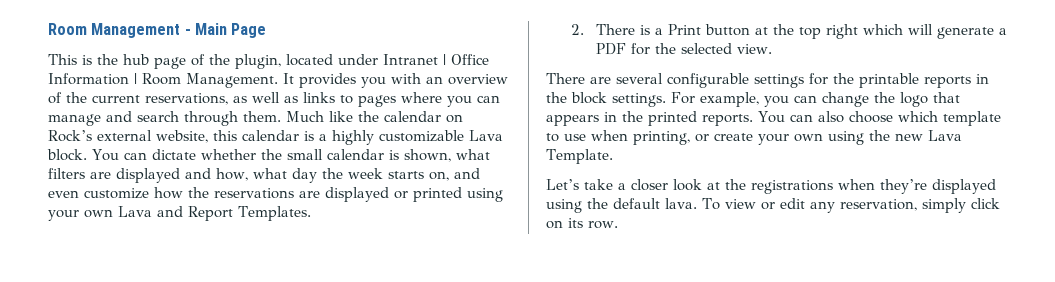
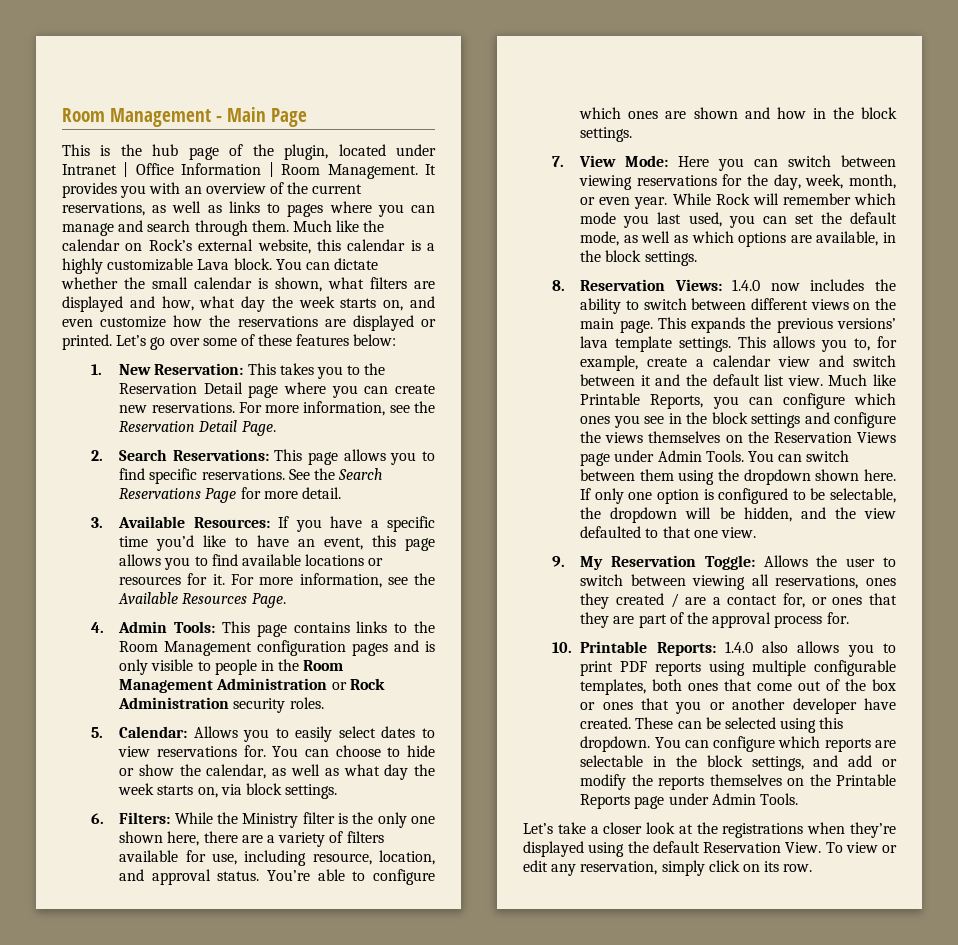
- You can dictate whether the small calendar is shown, what filters are displayed and how, what day the week starts on, and even customize how the reservations are displayed or printed using your own Lava and Report Templates.
- 2. There is a Print button at the top right which will generate a PDF for the selected view.
- There are several configurable settings for the printable reports in the block settings. For example, you can change the logo that appears in the printed reports. You can also choose which template to use when printing, or create your own using the new Lava Template.
+ You can dictate whether the small calendar is shown, what filters are displayed and how, what day the week starts on, and even customize how the reservations are displayed or printed. Let’s go over some of these features below:
+ 1. New Reservation: This takes you to the Reservation Detail page where you can create new reservations. For more information, see the Reservation Detail Page.
+ 2. Search Reservations: This page allows you to find specific reservations. See the Search Reservations Page for more detail.
+ 3. Available Resources: If you have a specific time you’d like to have an event, this page allows you to find available locations or resources for it. For more information, see the Available Resources Page.
+ 4. Admin Tools: This page contains links to the Room Management configuration pages and is only visible to people in the Room Management Administration or Rock Administration security roles.
+ 5. Calendar: Allows you to easily select dates to view reservations for. You can choose to hide or show the calendar, as well as what day the week starts on, via block settings.
+ 6. Filters: While the Ministry filter is the only one shown here, there are a variety of filters available for use, including resource, location, and approval status. You’re able to configure which ones are shown and how in the block settings.
+ 7. View Mode: Here you can switch between viewing reservations for the day, week, month, or even year. While Rock will remember which mode you last used, you can set the default mode, as well as which options are available, in the block settings.
+ 8. Reservation Views: 1.4.0 now includes the ability to switch between different views on the main page. This expands the previous versions’ lava template settings. This allows you to, for example, create a calendar view and switch between it and the default list view. Much like Printable Reports, you can configure which ones you see in the block settings and configure the views themselves on the Reservation Views page under Admin Tools. You can switch between them using the dropdown shown here. If only one option is configured to be selectable, the dropdown will be hidden, and the view defaulted to that one view.
+ 9. My Reservation Toggle: Allows the user to switch between viewing all reservations, ones they created / are a contact for, or ones that they are part of the approval process for.
+ 10. Printable Reports: 1.4.0 also allows you to print PDF reports using multiple configurable templates, both ones that come out of the box or ones that you or another developer have created. These can be selected using this dropdown. You can configure which reports are selectable in the block settings, and add or modify the reports themselves on the Printable Reports page under Admin Tools.
- Let’s take a closer look at the registrations when they’re displayed using the default lava.
+ Let’s take a closer look at the registrations when they’re displayed using the default Reservation View.

